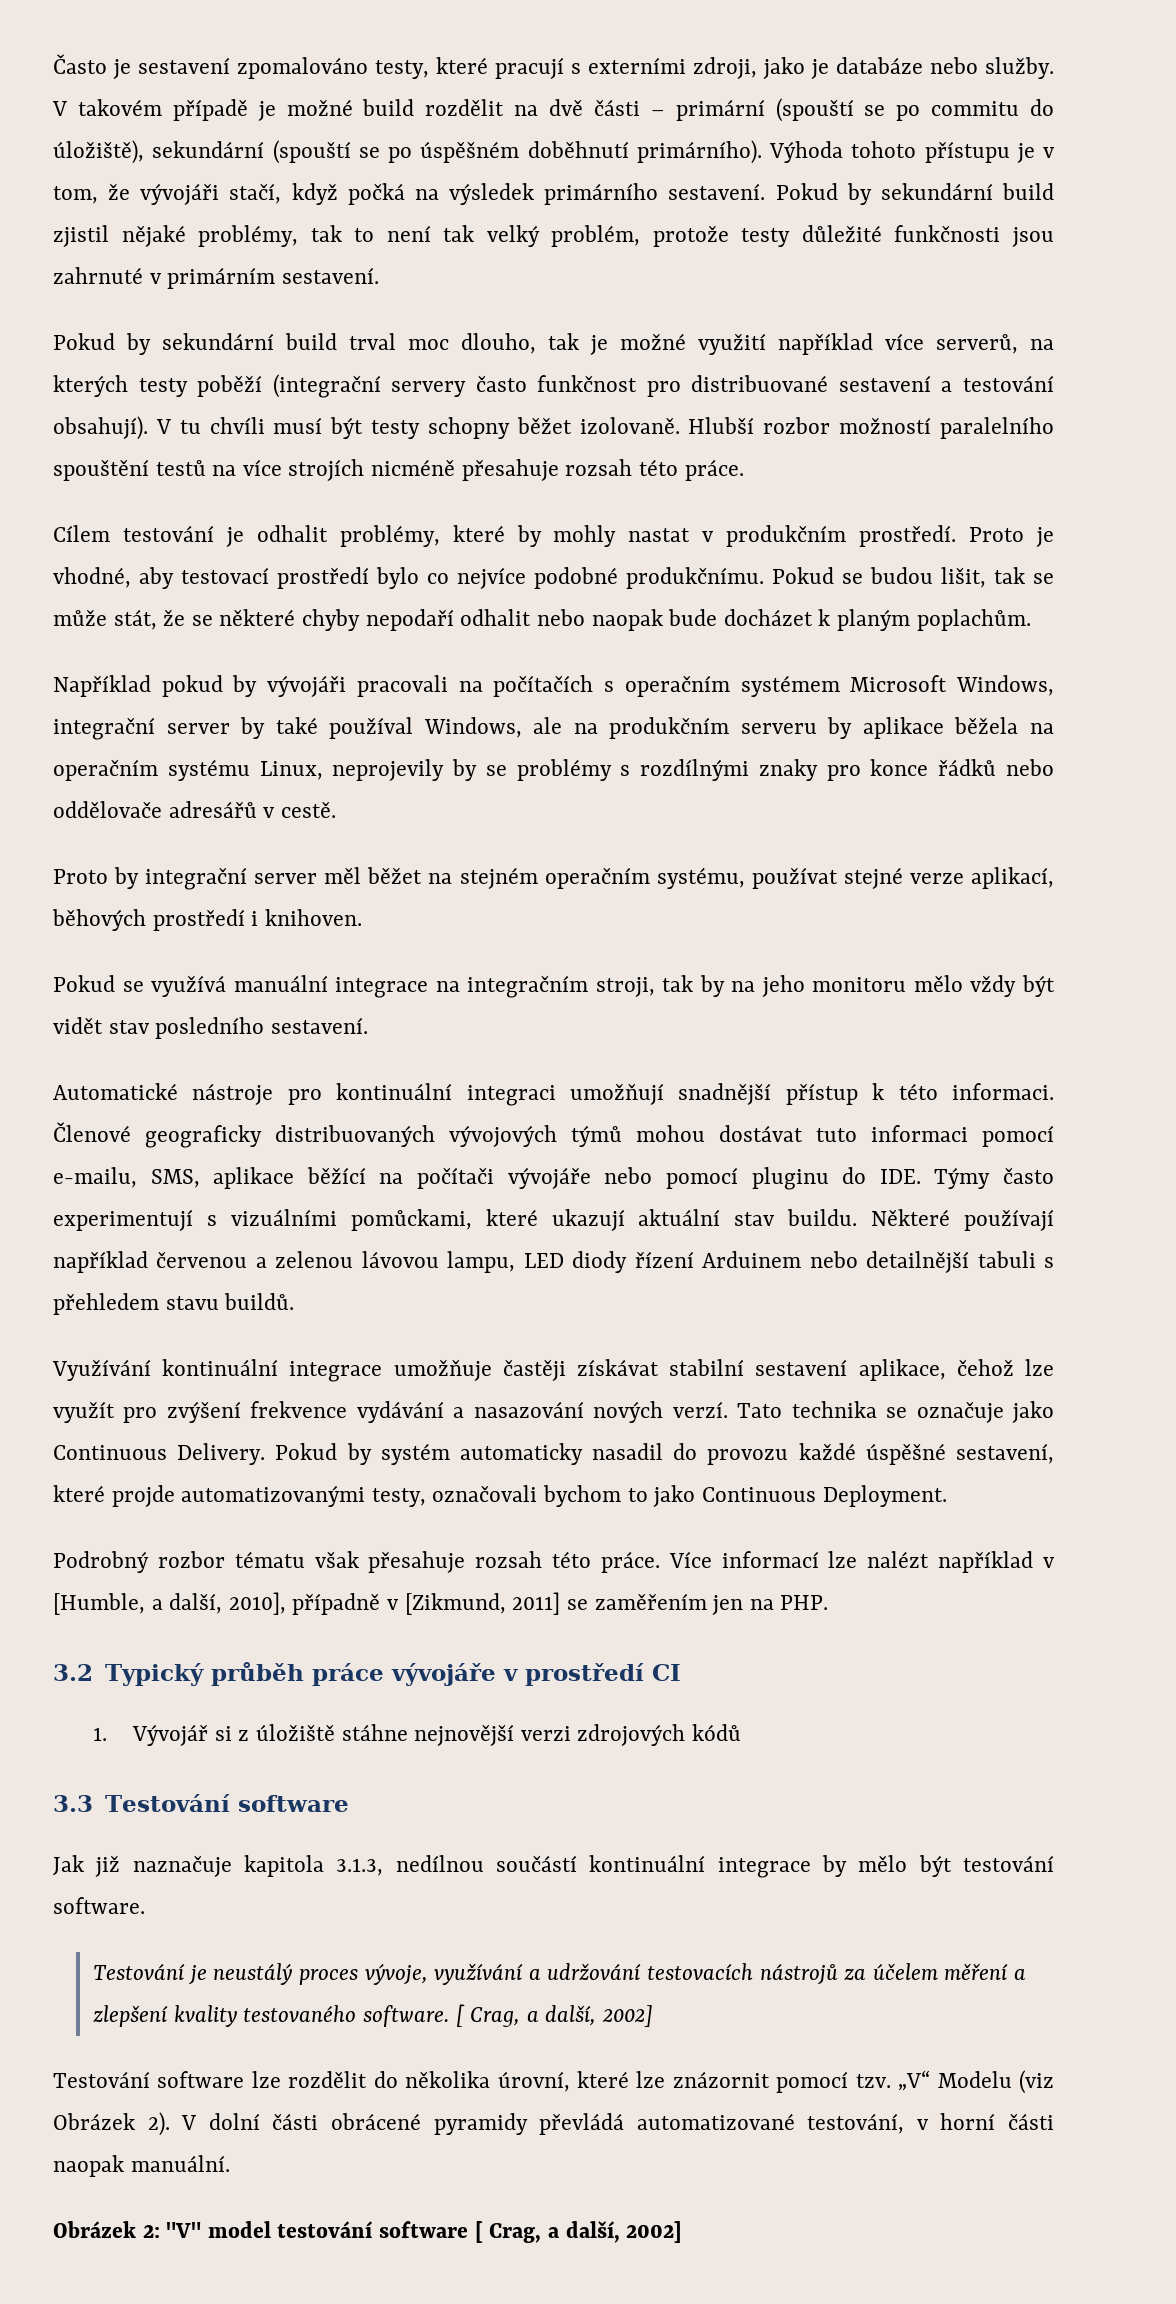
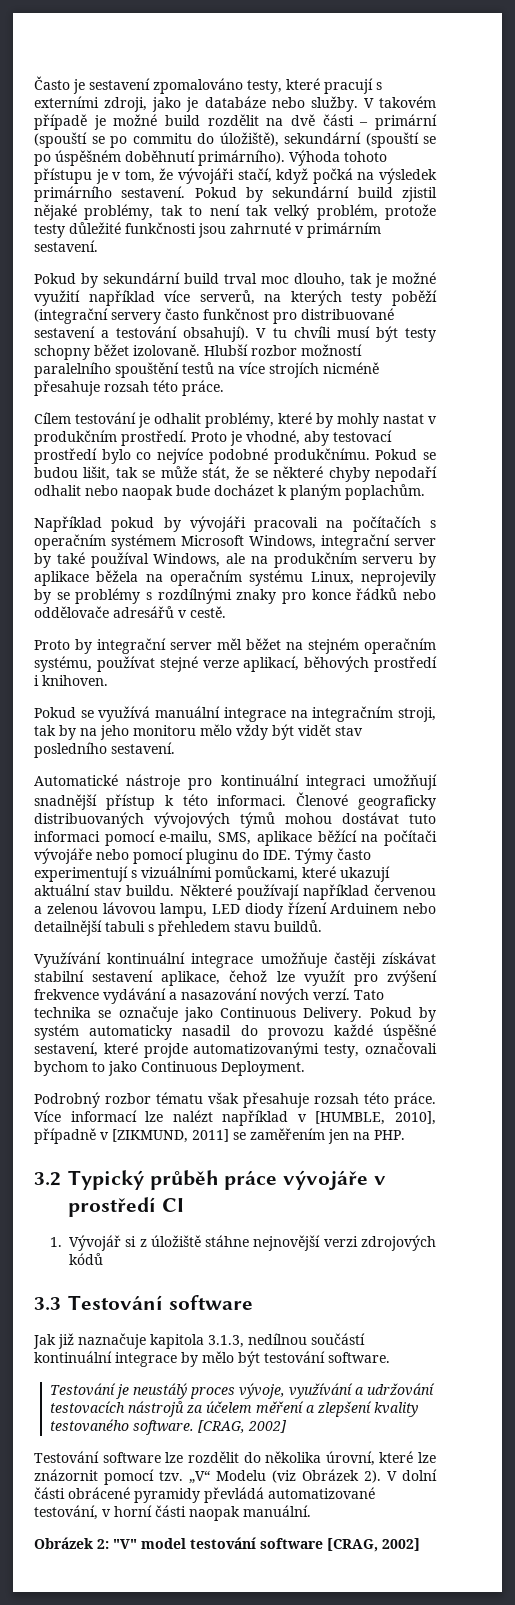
- Více informací lze nalézt například v [Humble, a další, 2010], případně v [Zikmund, 2011] se zaměřením jen na PHP.
+ Více informací lze nalézt například v [HUMBLE, 2010], případně v [ZIKMUND, 2011] se zaměřením jen na PHP.
- Testování je neustálý proces vývoje, využívání a udržování testovacích nástrojů za účelem měření a zlepšení kvality testovaného software. [ Crag, a další, 2002]
+ Testování je neustálý proces vývoje, využívání a udržování testovacích nástrojů za účelem měření a zlepšení kvality testovaného software. [CRAG, 2002]
- Obrázek 2: "V" model testování software [ Crag, a další, 2002]
+ Obrázek 2: "V" model testování software [CRAG, 2002]

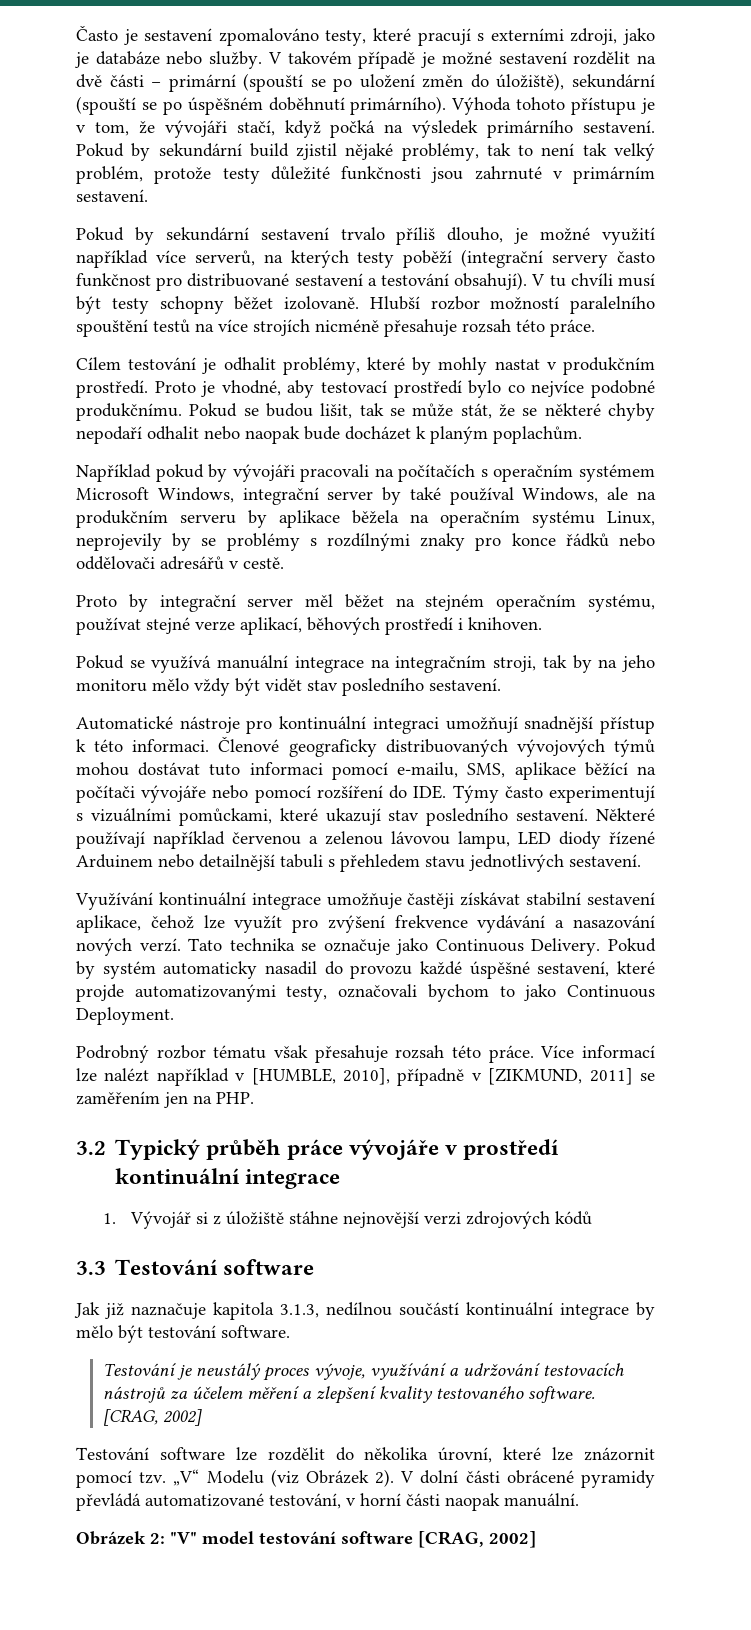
- V takovém případě je možné build rozdělit na dvě části – primární (spouští se po commitu do úložiště), sekundární (spouští se po úspěšném doběhnutí primárního).
+ V takovém případě je možné sestavení rozdělit na dvě části – primární (spouští se po uložení změn do úložiště), sekundární (spouští se po úspěšném doběhnutí primárního).
- Pokud by sekundární build trval moc dlouho, tak je možné využití například více serverů, na kterých testy poběží (integrační servery často funkčnost pro distribuované sestavení a testování obsahují).
+ Pokud by sekundární sestavení trvalo příliš dlouho, je možné využití například více serverů, na kterých testy poběží (integrační servery často funkčnost pro distribuované sestavení a testování obsahují).
- Například pokud by vývojáři pracovali na počítačích s operačním systémem Microsoft Windows, integrační server by také používal Windows, ale na produkčním serveru by aplikace běžela na operačním systému Linux, neprojevily by se problémy s rozdílnými znaky pro konce řádků nebo oddělovače adresářů v cestě.
+ Například pokud by vývojáři pracovali na počítačích s operačním systémem Microsoft Windows, integrační server by také používal Windows, ale na produkčním serveru by aplikace běžela na operačním systému Linux, neprojevily by se problémy s rozdílnými znaky pro konce řádků nebo oddělovači adresářů v cestě.
- Členové geograficky distribuovaných vývojových týmů mohou dostávat tuto informaci pomocí e-mailu, SMS, aplikace běžící na počítači vývojáře nebo pomocí pluginu do IDE. Týmy často experimentují s vizuálními pomůckami, které ukazují aktuální stav buildu.
+ Členové geograficky distribuovaných vývojových týmů mohou dostávat tuto informaci pomocí e-mailu, SMS, aplikace běžící na počítači vývojáře nebo pomocí rozšíření do IDE. Týmy často experimentují s vizuálními pomůckami, které ukazují stav posledního sestavení.
- Některé používají například červenou a zelenou lávovou lampu, LED diody řízení Arduinem nebo detailnější tabuli s přehledem stavu buildů.
+ Některé používají například červenou a zelenou lávovou lampu, LED diody řízené Arduinem nebo detailnější tabuli s přehledem stavu jednotlivých sestavení.
- 3.2 Typický průběh práce vývojáře v prostředí CI
+ 3.2 Typický průběh práce vývojáře v prostředí kontinuální integrace

